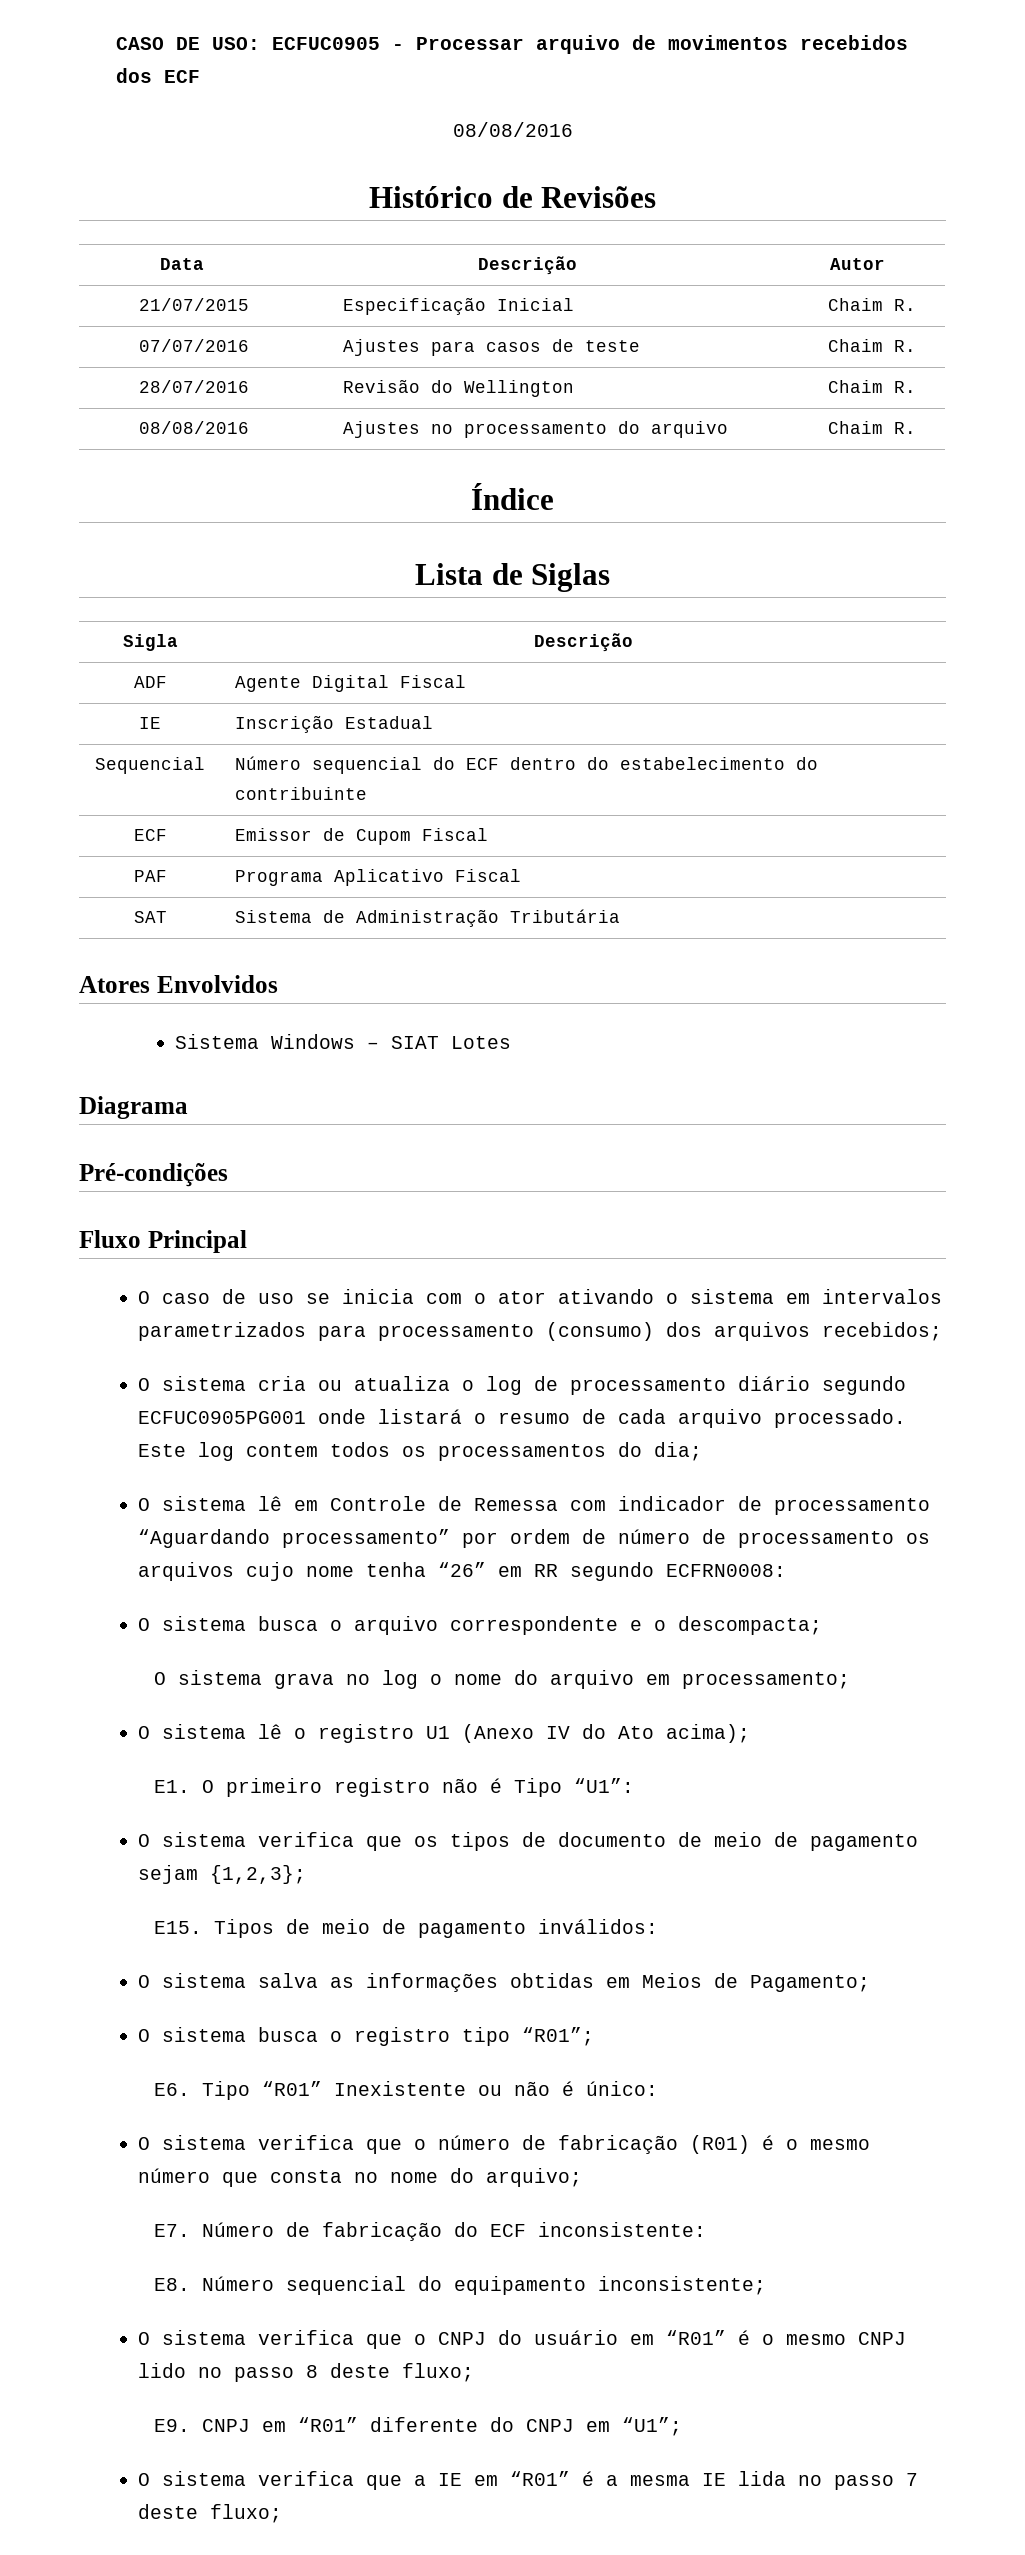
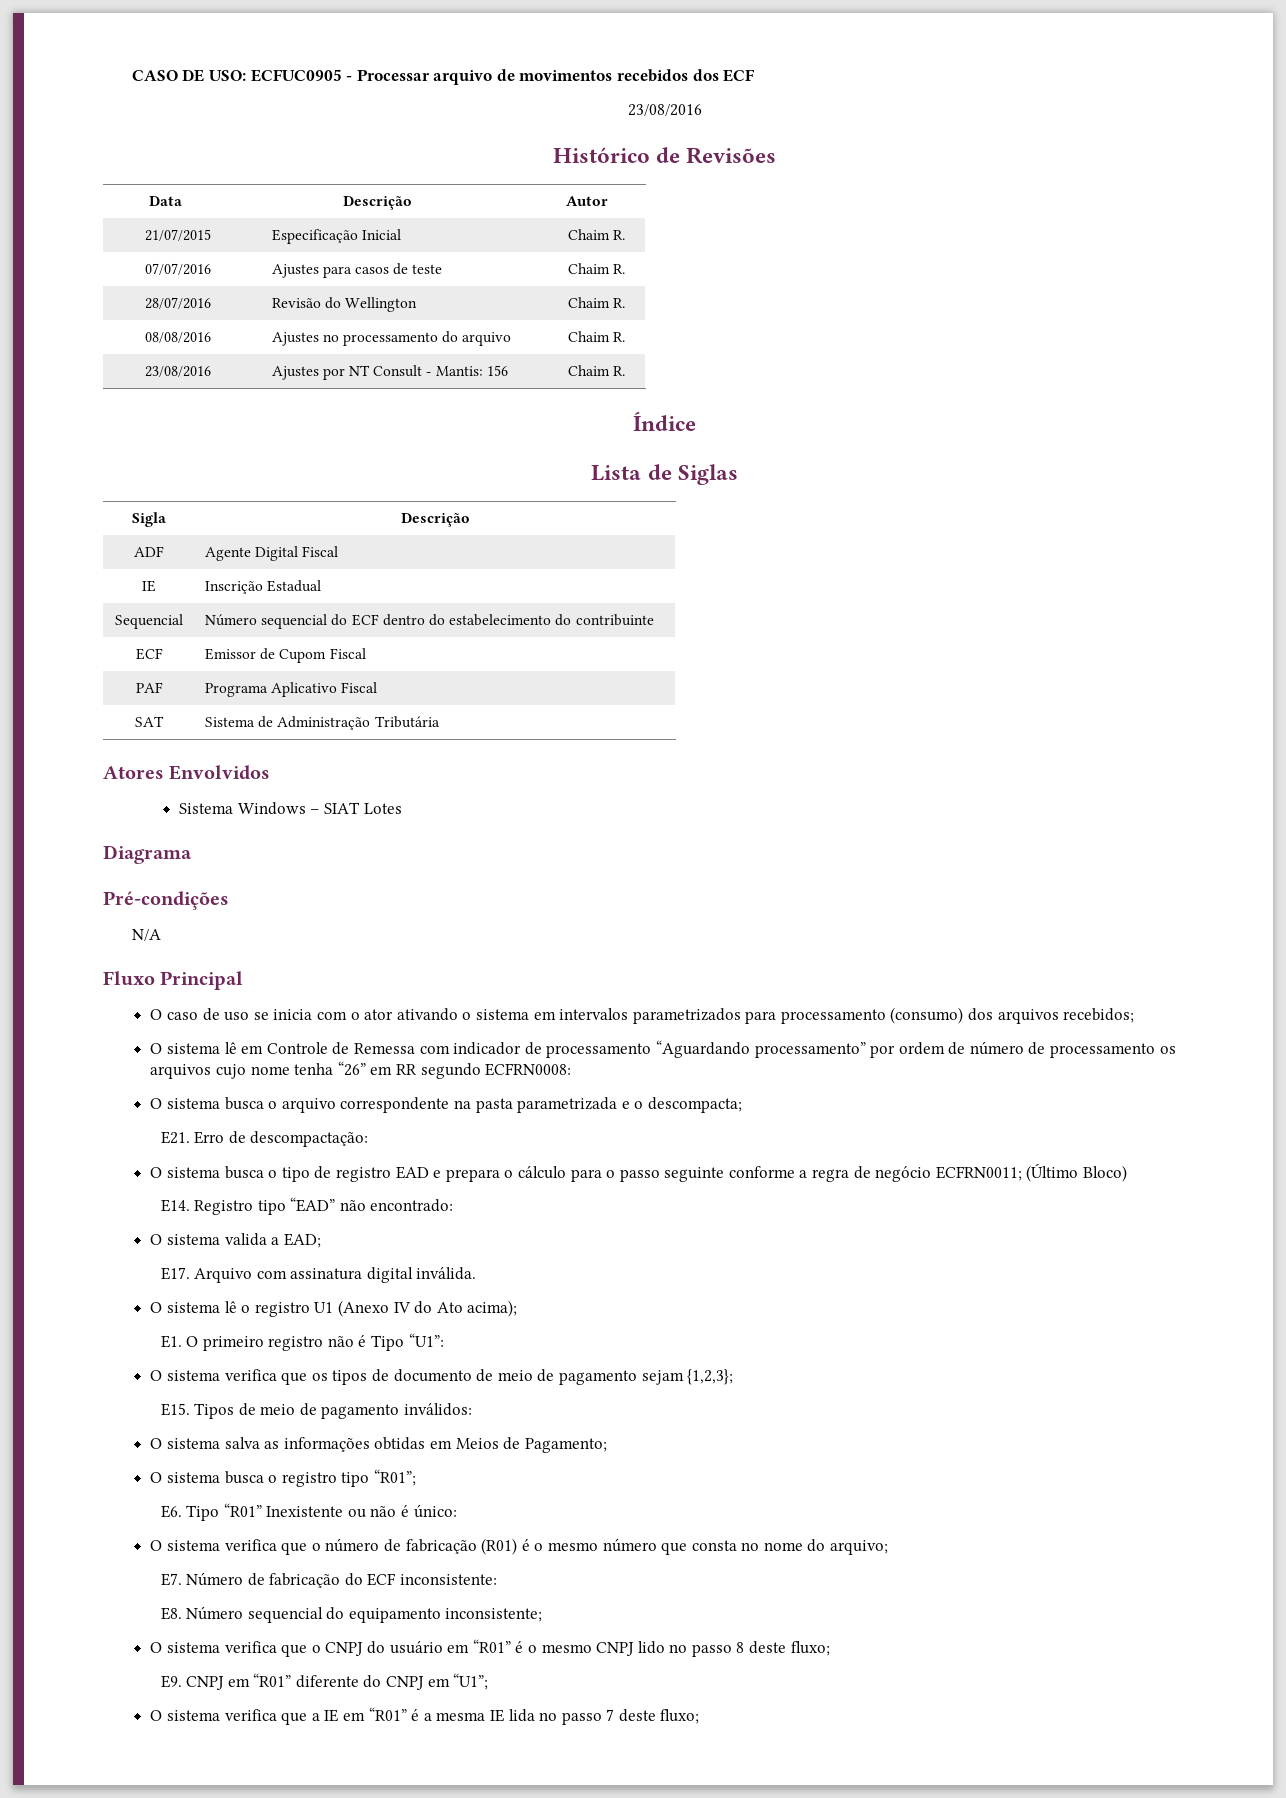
  CASO DE USO: ECFUC0905 - Processar arquivo de movimentos recebidos dos ECF
- 08/08/2016
+ 23/08/2016
+ 23/08/2016 | Ajustes por NT Consult - Mantis: 156 | Chaim R.
+ N/A
- O sistema cria ou atualiza o log de processamento diário segundo ECFUC0905PG001 onde listará o resumo de cada arquivo processado. Este log contem todos os processamentos do dia;
- O sistema busca o arquivo correspondente e o descompacta;
+ O sistema busca o arquivo correspondente na pasta parametrizada e o descompacta;
- O sistema grava no log o nome do arquivo em processamento;
+ E21. Erro de descompactação:
+ O sistema busca o tipo de registro EAD e prepara o cálculo para o passo seguinte conforme a regra de negócio ECFRN0011; (Último Bloco)
+ E14. Registro tipo “EAD” não encontrado:
+ O sistema valida a EAD;
+ E17. Arquivo com assinatura digital inválida.

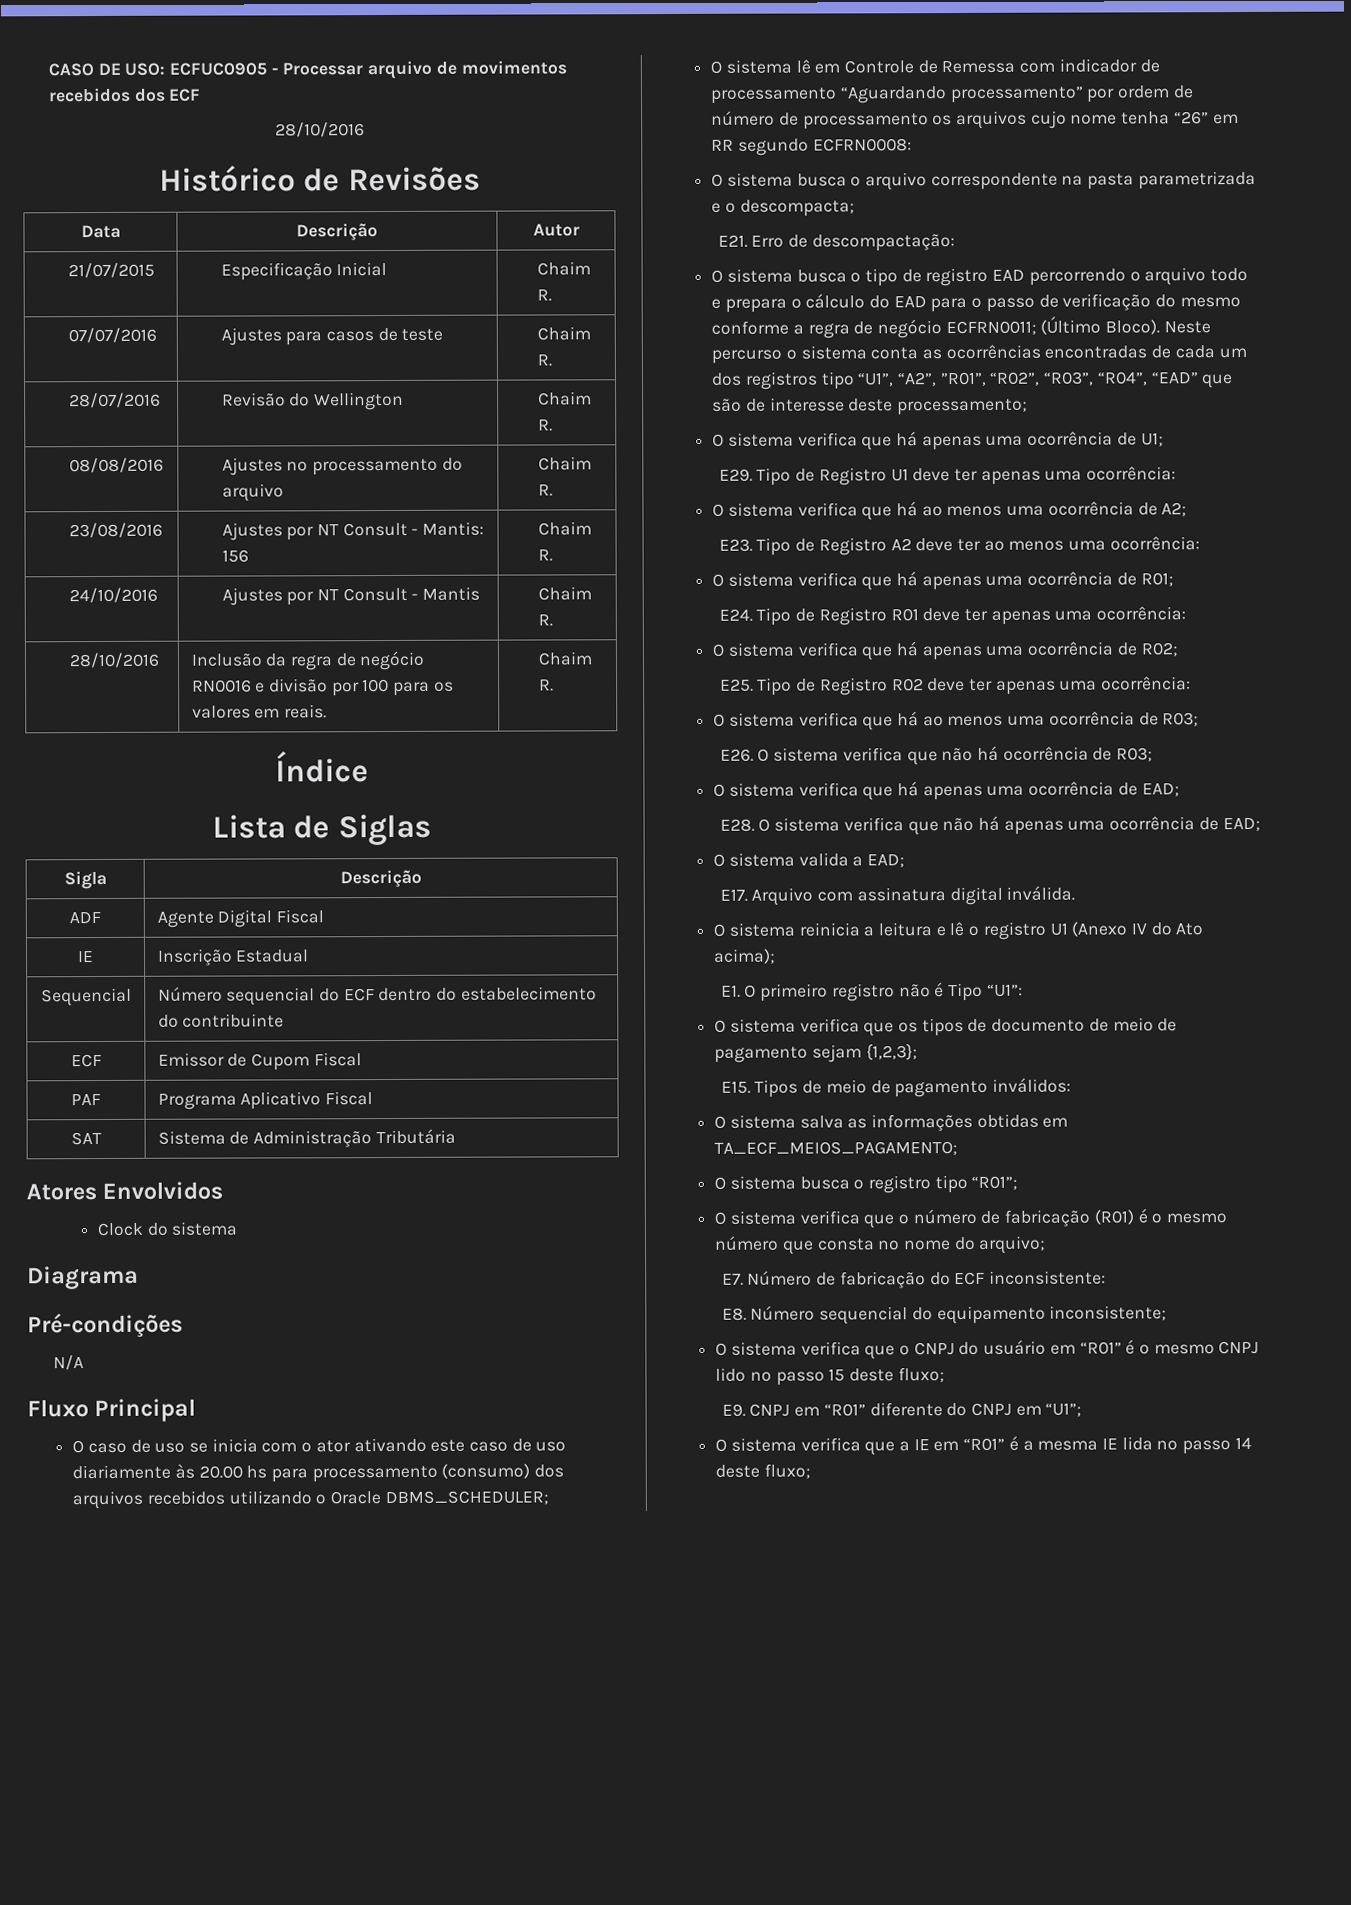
  CASO DE USO: ECFUC0905 - Processar arquivo de movimentos recebidos dos ECF
- 23/08/2016
+ 28/10/2016
+ 24/10/2016 | Ajustes por NT Consult - Mantis | Chaim R.
+ 28/10/2016 | Inclusão da regra de negócio RN0016 e divisão por 100 para os valores em reais. | Chaim R.
- Sistema Windows – SIAT Lotes
+ Clock do sistema
- O caso de uso se inicia com o ator ativando o sistema em intervalos parametrizados para processamento (consumo) dos arquivos recebidos;
+ O caso de uso se inicia com o ator ativando este caso de uso diariamente às 20.00 hs para processamento (consumo) dos arquivos recebidos utilizando o Oracle DBMS_SCHEDULER;
- O sistema busca o tipo de registro EAD e prepara o cálculo para o passo seguinte conforme a regra de negócio ECFRN0011; (Último Bloco)
- E14. Registro tipo “EAD” não encontrado:
+ O sistema busca o tipo de registro EAD percorrendo o arquivo todo e prepara o cálculo do EAD para o passo de verificação do mesmo conforme a regra de negócio ECFRN0011; (Último Bloco). Neste percurso o sistema conta as ocorrências encontradas de cada um dos registros tipo “U1”, “A2”, ”R01”, “R02”, “R03”, “R04”, “EAD” que são de interesse deste processamento;
+ O sistema verifica que há apenas uma ocorrência de U1;
+ E29. Tipo de Registro U1 deve ter apenas uma ocorrência:
+ O sistema verifica que há ao menos uma ocorrência de A2;
+ E23. Tipo de Registro A2 deve ter ao menos uma ocorrência:
+ O sistema verifica que há apenas uma ocorrência de R01;
+ E24. Tipo de Registro R01 deve ter apenas uma ocorrência:
+ O sistema verifica que há apenas uma ocorrência de R02;
+ E25. Tipo de Registro R02 deve ter apenas uma ocorrência:
+ O sistema verifica que há ao menos uma ocorrência de R03;
+ E26. O sistema verifica que não há ocorrência de R03;
+ O sistema verifica que há apenas uma ocorrência de EAD;
+ E28. O sistema verifica que não há apenas uma ocorrência de EAD;
- O sistema lê o registro U1 (Anexo IV do Ato acima);
+ O sistema reinicia a leitura e lê o registro U1 (Anexo IV do Ato acima);
- O sistema salva as informações obtidas em Meios de Pagamento;
+ O sistema salva as informações obtidas em TA_ECF_MEIOS_PAGAMENTO;
- E6. Tipo “R01” Inexistente ou não é único:
- O sistema verifica que o CNPJ do usuário em “R01” é o mesmo CNPJ lido no passo 8 deste fluxo;
+ O sistema verifica que o CNPJ do usuário em “R01” é o mesmo CNPJ lido no passo 15 deste fluxo;
- O sistema verifica que a IE em “R01” é a mesma IE lida no passo 7 deste fluxo;
+ O sistema verifica que a IE em “R01” é a mesma IE lida no passo 14 deste fluxo;

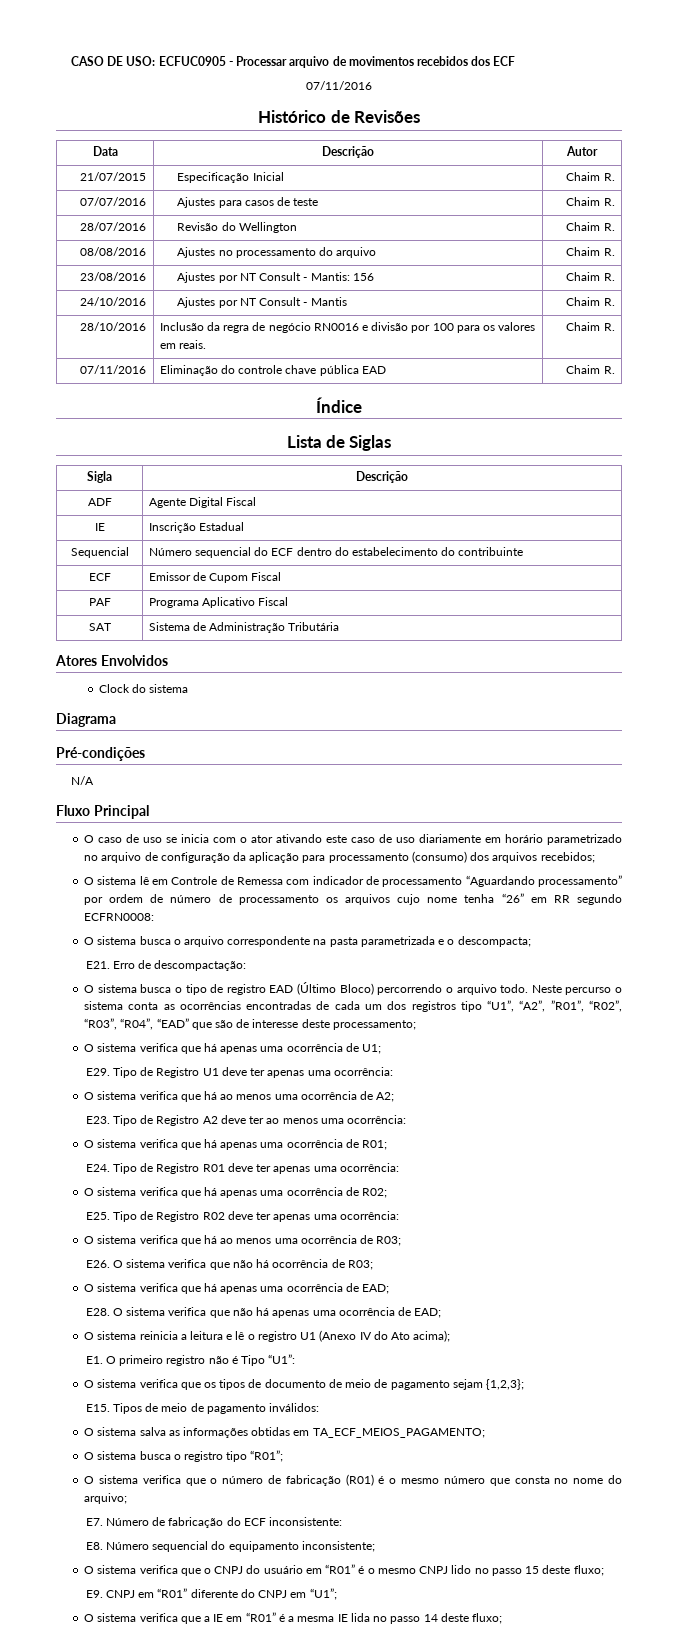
  CASO DE USO: ECFUC0905 - Processar arquivo de movimentos recebidos dos ECF
- 28/10/2016
+ 07/11/2016
+ 07/11/2016 | Eliminação do controle chave pública EAD | Chaim R.
- O caso de uso se inicia com o ator ativando este caso de uso diariamente às 20.00 hs para processamento (consumo) dos arquivos recebidos utilizando o Oracle DBMS_SCHEDULER;
+ O caso de uso se inicia com o ator ativando este caso de uso diariamente em horário parametrizado no arquivo de configuração da aplicação para processamento (consumo) dos arquivos recebidos;
- O sistema busca o tipo de registro EAD percorrendo o arquivo todo e prepara o cálculo do EAD para o passo de verificação do mesmo conforme a regra de negócio ECFRN0011; (Último Bloco).
+ O sistema busca o tipo de registro EAD (Último Bloco) percorrendo o arquivo todo.
- O sistema valida a EAD;
- E17. Arquivo com assinatura digital inválida.

